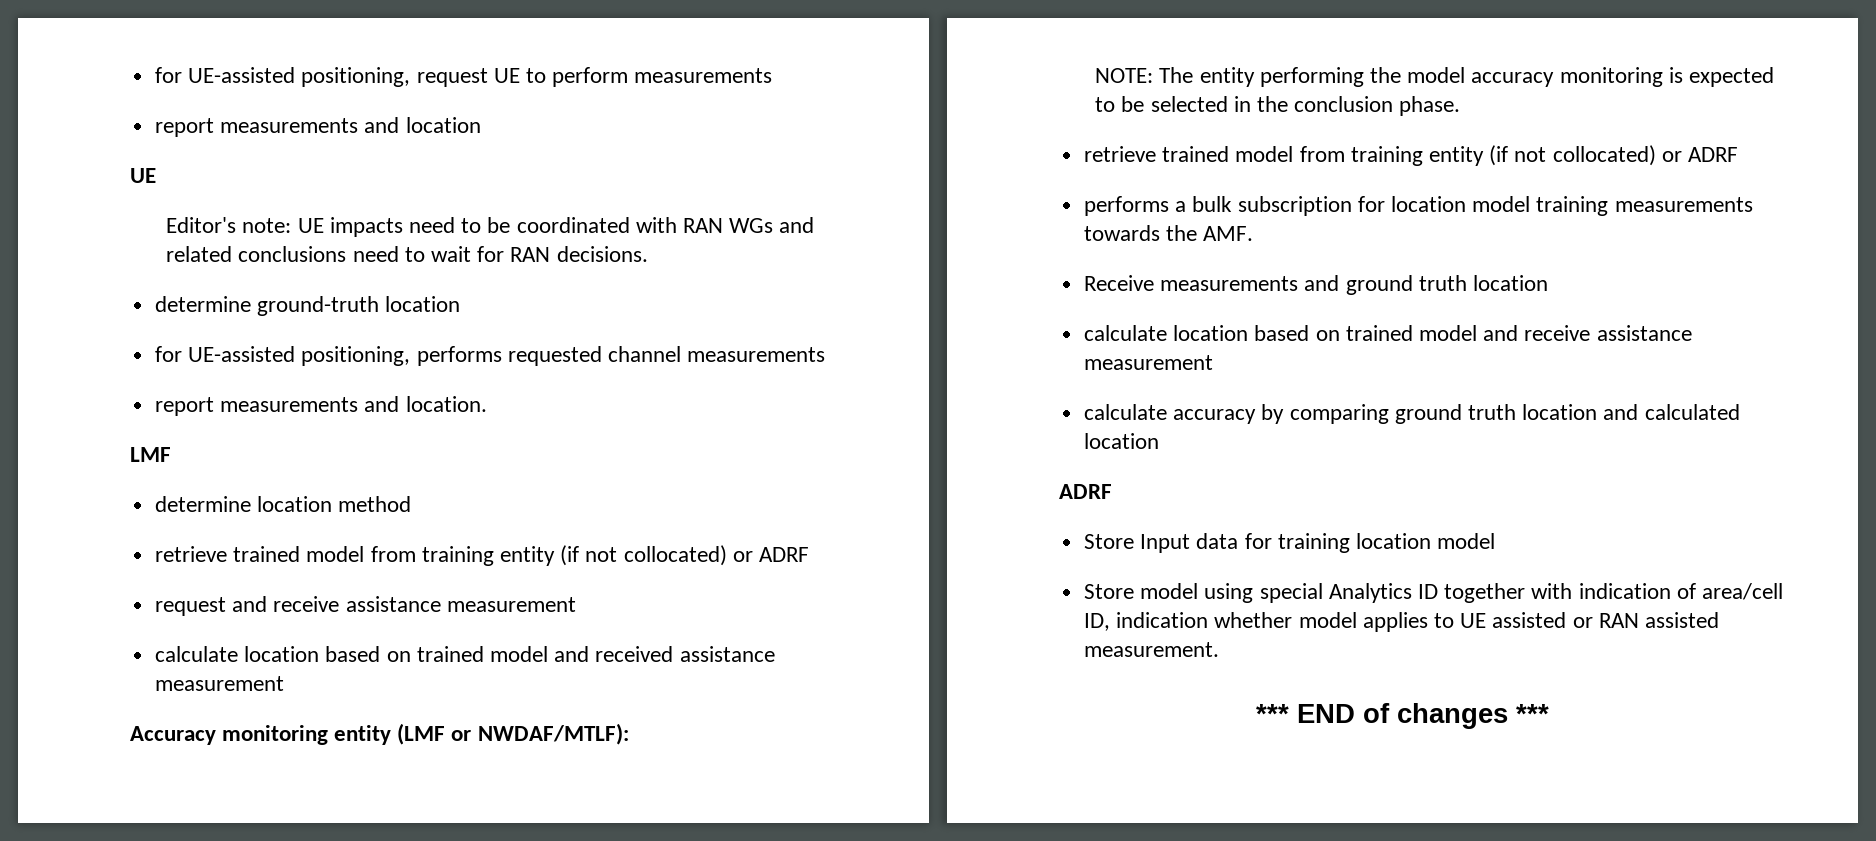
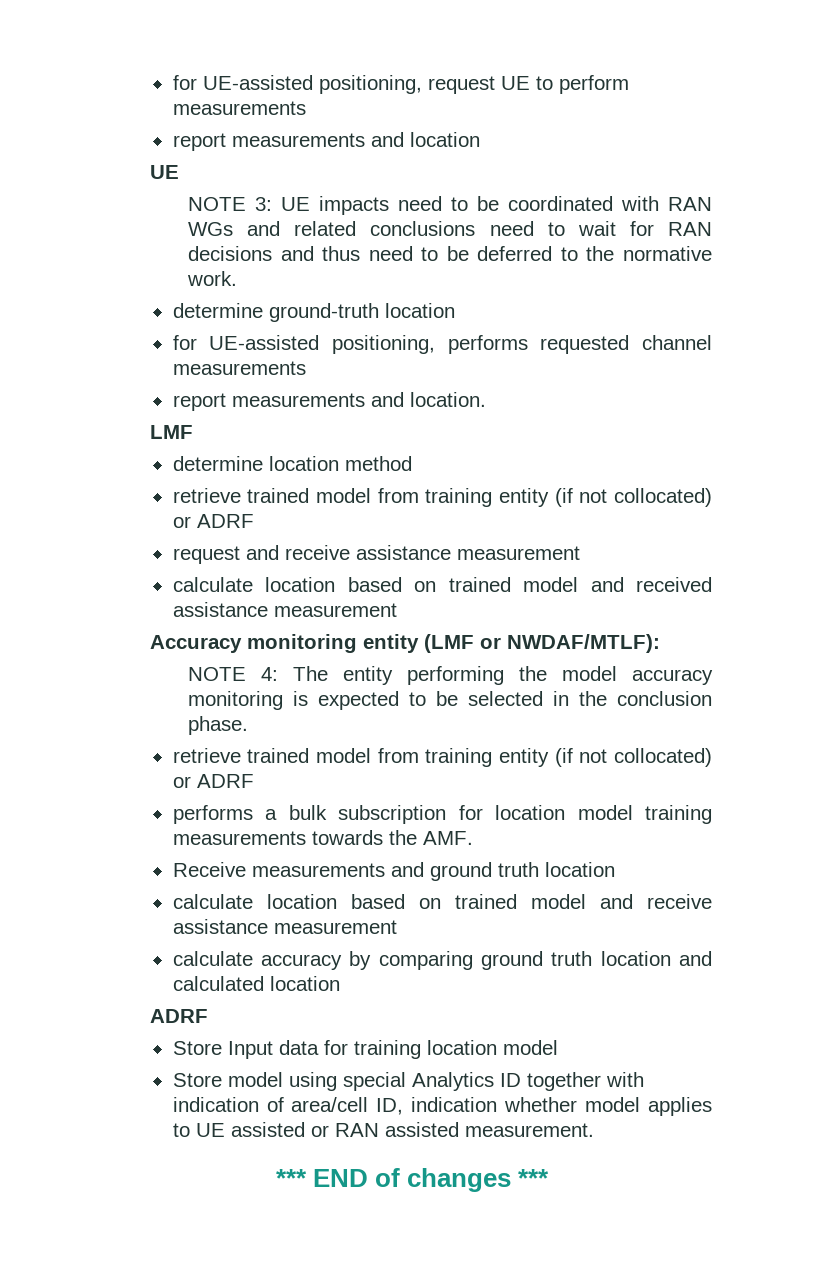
- Editor's note: UE impacts need to be coordinated with RAN WGs and related conclusions need to wait for RAN decisions.
+ NOTE 3: UE impacts need to be coordinated with RAN WGs and related conclusions need to wait for RAN decisions and thus need to be deferred to the normative work.
- NOTE: The entity performing the model accuracy monitoring is expected to be selected in the conclusion phase.
+ NOTE 4: The entity performing the model accuracy monitoring is expected to be selected in the conclusion phase.

